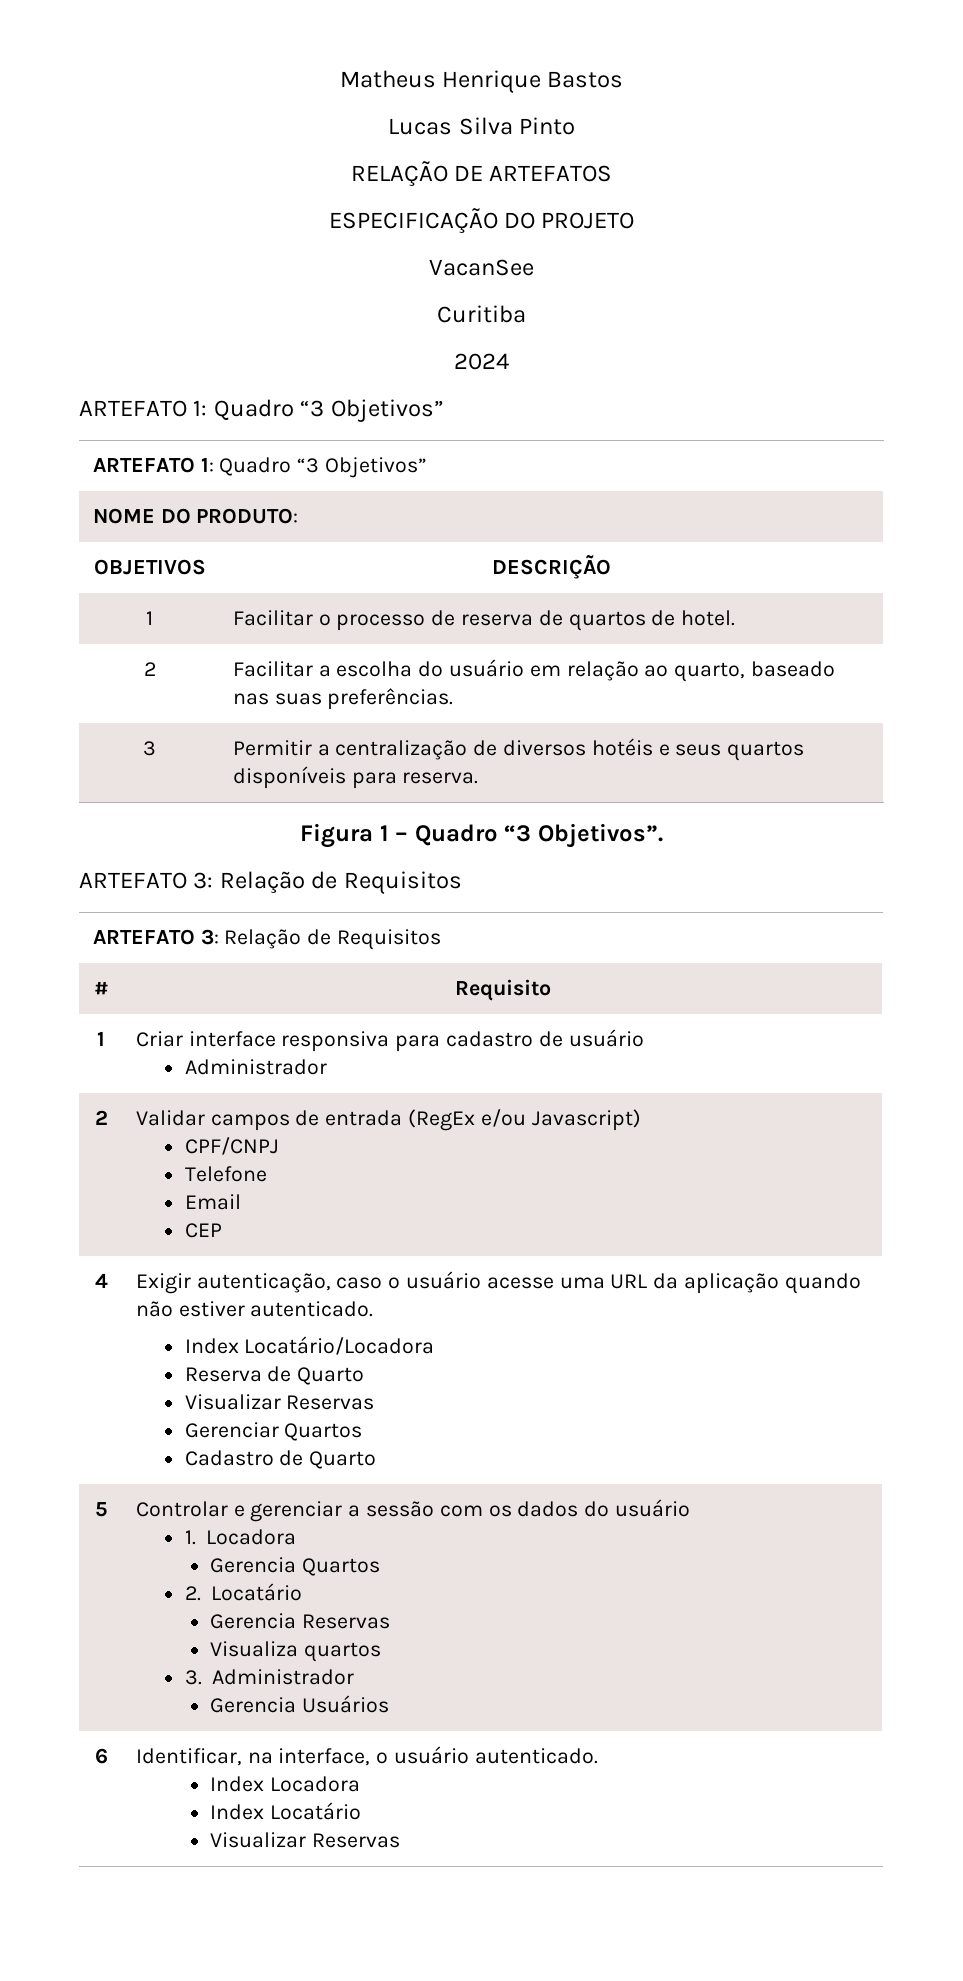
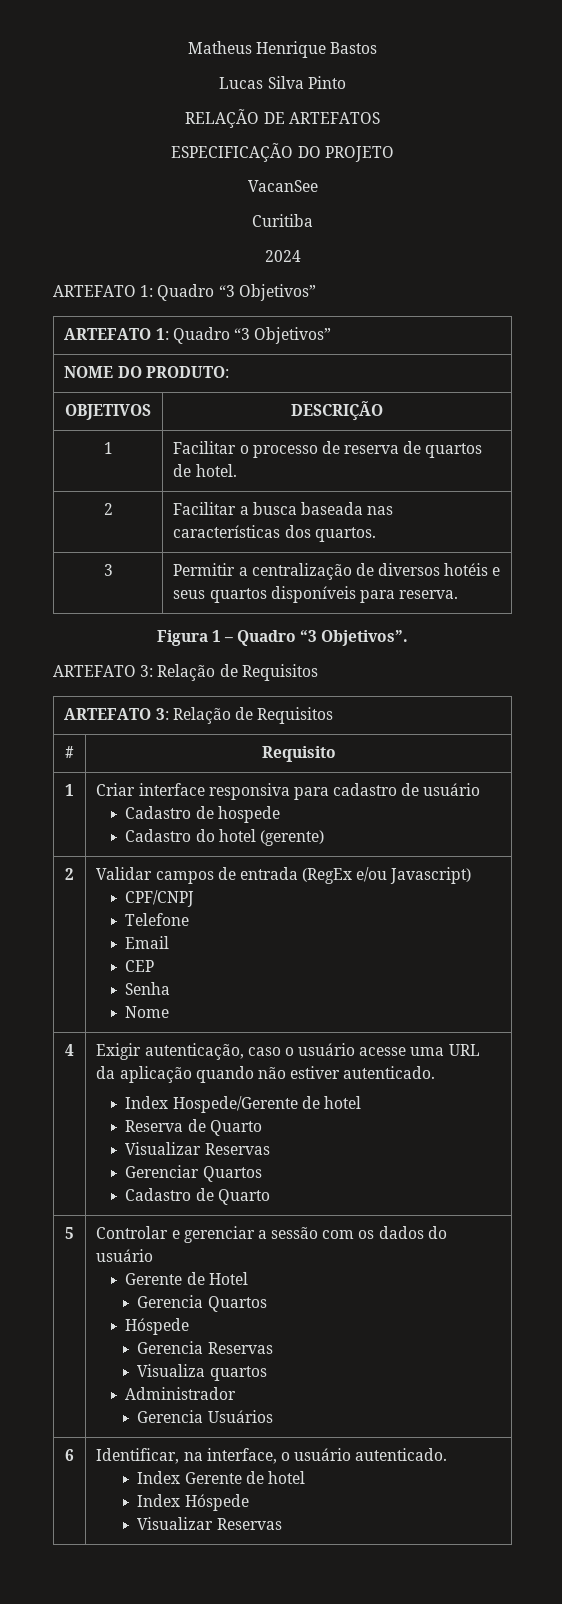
- 2 | Facilitar a escolha do usuário em relação ao quarto, baseado nas suas preferências.
+ 2 | Facilitar a busca baseada nas características dos quartos.
  1 | Criar interface responsiva para cadastro de usuário
- Administrador
+ Cadastro de hospede
+ Cadastro do hotel (gerente)
  2 | Validar campos de entrada (RegEx e/ou Javascript)
  CPF/CNPJ
  Telefone
  Email
  CEP
+ Senha
+ Nome
  4 | Exigir autenticação, caso o usuário acesse uma URL da aplicação quando não estiver autenticado.
- Index Locatário/Locadora
+ Index Hospede/Gerente de hotel
  5 | Controlar e gerenciar a sessão com os dados do usuário
- 1. Locadora
+ Gerente de Hotel
  Gerencia Quartos
- 2. Locatário
+ Hóspede
  Gerencia Reservas
  Visualiza quartos
- 3. Administrador
+ Administrador
  6 | Identificar, na interface, o usuário autenticado.
- Index Locadora
- Index Locatário
+ Index Gerente de hotel
+ Index Hóspede

